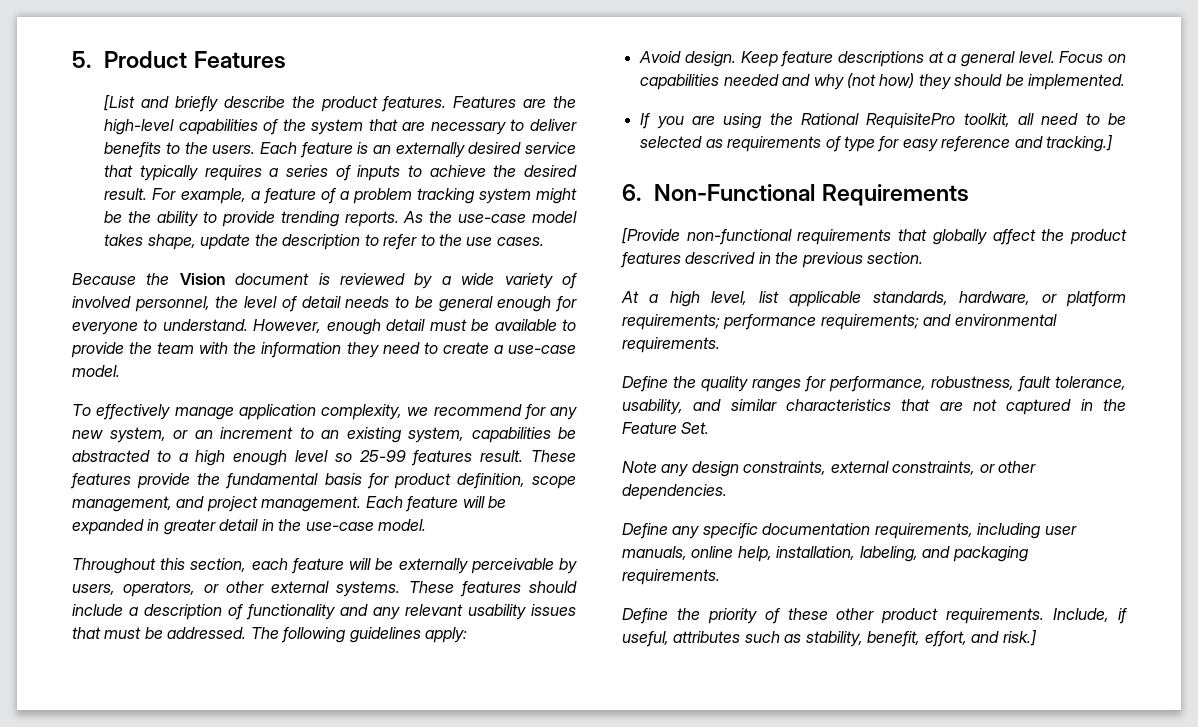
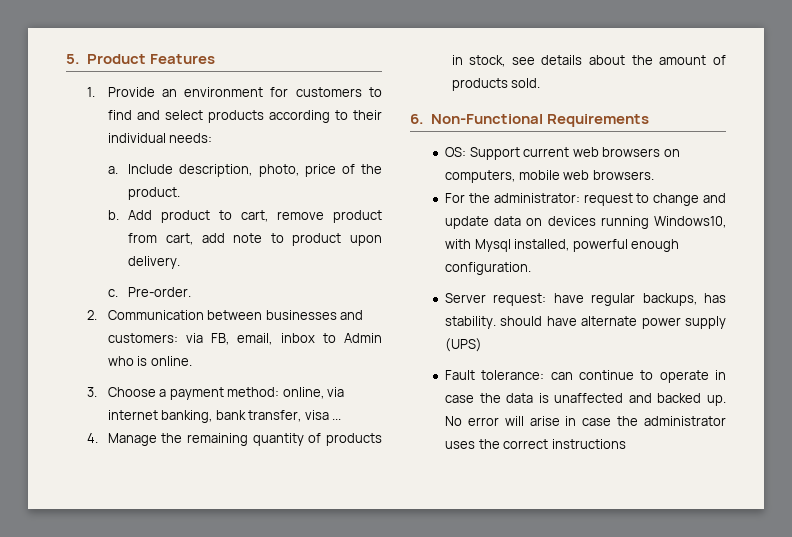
- [List and briefly describe the product features. Features are the high-level capabilities of the system that are necessary to deliver benefits to the users. Each feature is an externally desired service that typically requires a series of inputs to achieve the desired result. For example, a feature of a problem tracking system might be the ability to provide trending reports. As the use-case model takes shape, update the description to refer to the use cases.
- Because the Vision document is reviewed by a wide variety of involved personnel, the level of detail needs to be general enough for everyone to understand. However, enough detail must be available to provide the team with the information they need to create a use-case model.
- To effectively manage application complexity, we recommend for any new system, or an increment to an existing system, capabilities be abstracted to a high enough level so 25-99 features result. These features provide the fundamental basis for product definition, scope management, and project management. Each feature will be expanded in greater detail in the use-case model.
- Throughout this section, each feature will be externally perceivable by users, operators, or other external systems. These features should include a description of functionality and any relevant usability issues that must be addressed. The following guidelines apply:
- Avoid design. Keep feature descriptions at a general level. Focus on capabilities needed and why (not how) they should be implemented.
- If you are using the Rational RequisitePro toolkit, all need to be selected as requirements of type for easy reference and tracking.]
+ 1. Provide an environment for customers to find and select products according to their individual needs:
+ a. Include description, photo, price of the product.
+ b. Add product to cart, remove product from cart, add note to product upon delivery.
+ c. Pre-order.
+ 2. Communication between businesses and customers: via FB, email, inbox to Admin who is online.
+ 3. Choose a payment method: online, via internet banking, bank transfer, visa ...
+ 4. Manage the remaining quantity of products in stock, see details about the amount of products sold.
  6. Non-Functional Requirements
- [Provide non-functional requirements that globally affect the product features descrived in the previous section.
- At a high level, list applicable standards, hardware, or platform requirements; performance requirements; and environmental requirements.
- Define the quality ranges for performance, robustness, fault tolerance, usability, and similar characteristics that are not captured in the Feature Set.
- Note any design constraints, external constraints, or other dependencies.
- Define any specific documentation requirements, including user manuals, online help, installation, labeling, and packaging requirements.
- Define the priority of these other product requirements. Include, if useful, attributes such as stability, benefit, effort, and risk.]
+ OS: Support current web browsers on computers, mobile web browsers.
+ For the administrator: request to change and update data on devices running Windows10, with Mysql installed, powerful enough configuration.
+ Server request: have regular backups, has stability. should have alternate power supply (UPS)
+ Fault tolerance: can continue to operate in case the data is unaffected and backed up. No error will arise in case the administrator uses the correct instructions

